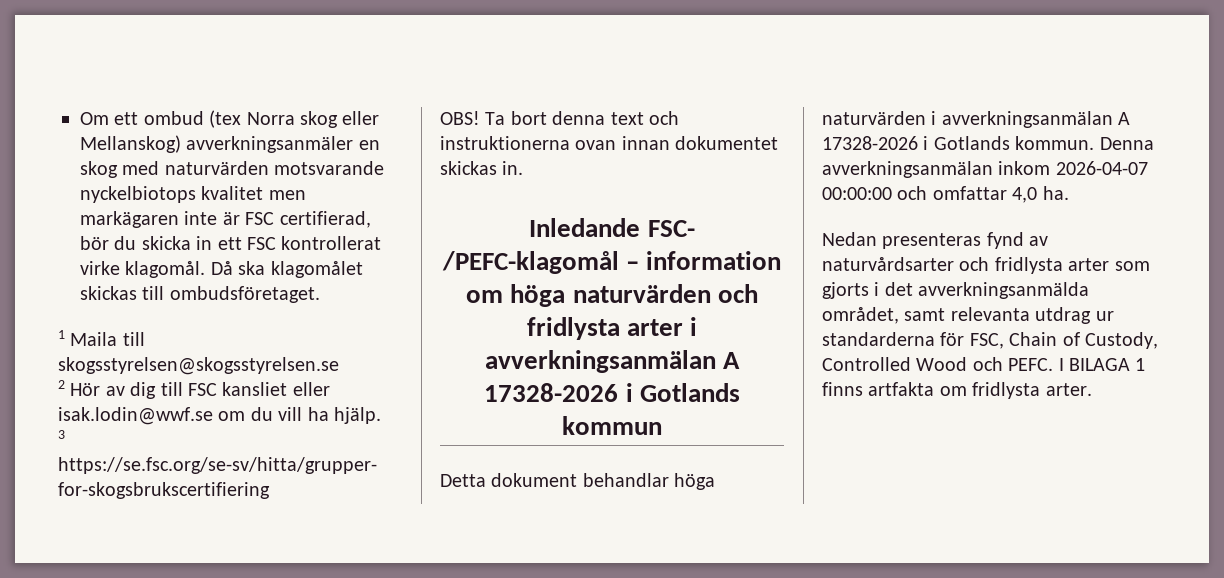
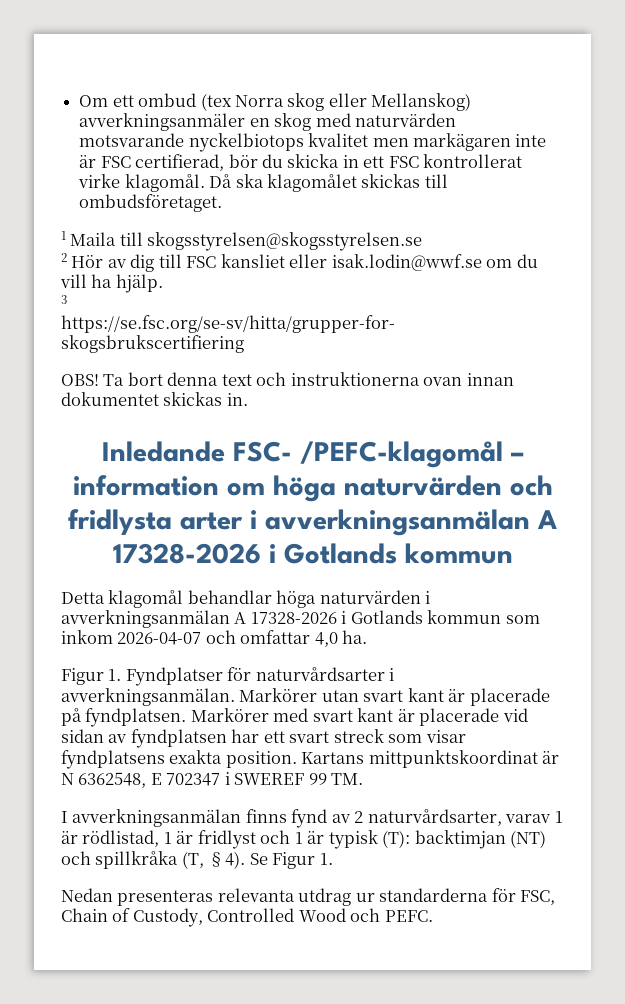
- Detta dokument behandlar höga naturvärden i avverkningsanmälan A 17328-2026 i Gotlands kommun. Denna avverkningsanmälan inkom 2026-04-07 00:00:00 och omfattar 4,0 ha.
+ Detta klagomål behandlar höga naturvärden i avverkningsanmälan A 17328-2026 i Gotlands kommun som inkom 2026-04-07 och omfattar 4,0 ha.
- Nedan presenteras fynd av naturvårdsarter och fridlysta arter som gjorts i det avverkningsanmälda området, samt relevanta utdrag ur standarderna för FSC, Chain of Custody, Controlled Wood och PEFC. I BILAGA 1 finns artfakta om fridlysta arter.
+ Figur 1. Fyndplatser för naturvårdsarter i avverkningsanmälan. Markörer utan svart kant är placerade på fyndplatsen. Markörer med svart kant är placerade vid sidan av fyndplatsen har ett svart streck som visar fyndplatsens exakta position. Kartans mittpunktskoordinat är N 6362548, E 702347 i SWEREF 99 TM.
+ I avverkningsanmälan finns fynd av 2 naturvårdsarter, varav 1 är rödlistad, 1 är fridlyst och 1 är typisk (T): backtimjan (NT) och spillkråka (T, §4). Se Figur 1.
+ Nedan presenteras relevanta utdrag ur standarderna för FSC, Chain of Custody, Controlled Wood och PEFC.

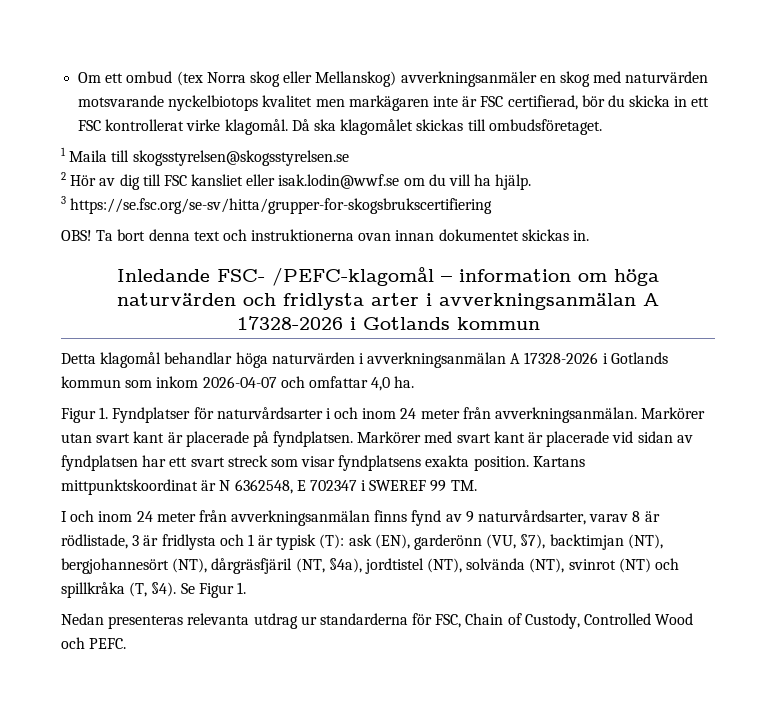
- Figur 1. Fyndplatser för naturvårdsarter i avverkningsanmälan.
+ Figur 1. Fyndplatser för naturvårdsarter i och inom 24 meter från avverkningsanmälan.
- I avverkningsanmälan finns fynd av 2 naturvårdsarter, varav 1 är rödlistad, 1 är fridlyst och 1 är typisk (T): backtimjan (NT) och spillkråka (T, §4).
+ I och inom 24 meter från avverkningsanmälan finns fynd av 9 naturvårdsarter, varav 8 är rödlistade, 3 är fridlysta och 1 är typisk (T): ask (EN), garderönn (VU, §7), backtimjan (NT), bergjohannesört (NT), dårgräsfjäril (NT, §4a), jordtistel (NT), solvända (NT), svinrot (NT) och spillkråka (T, §4).

